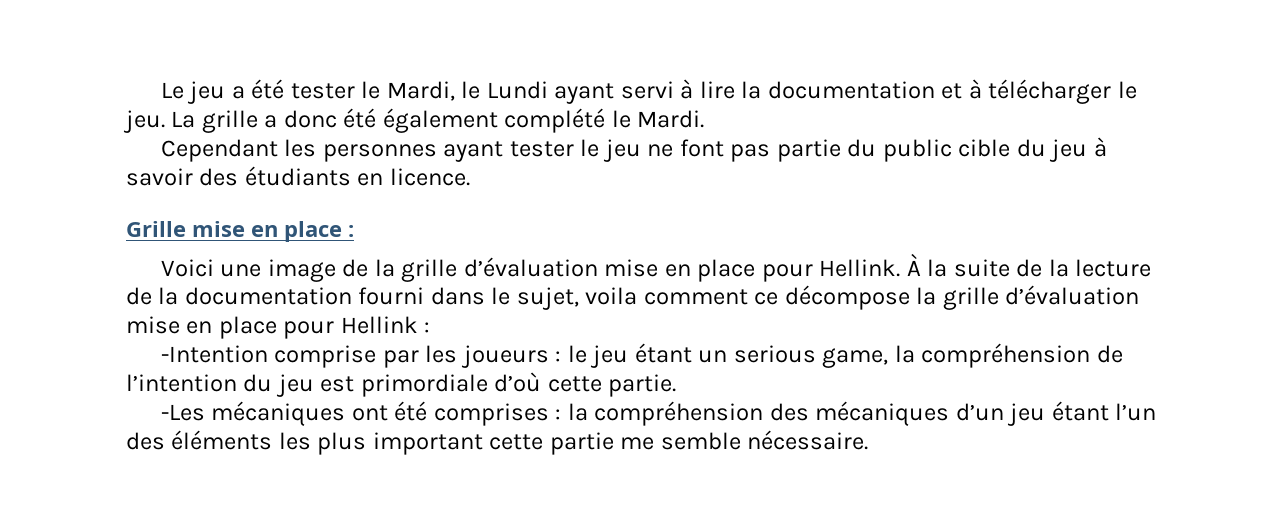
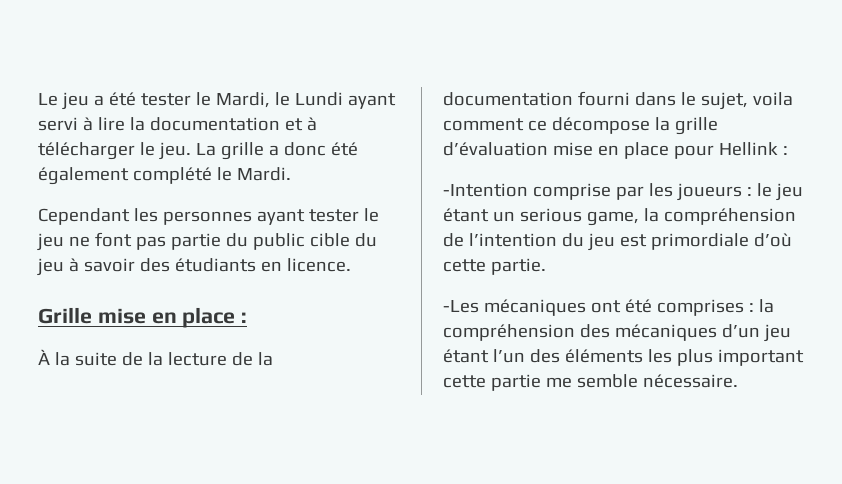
- Voici une image de la grille d’évaluation mise en place pour Hellink.

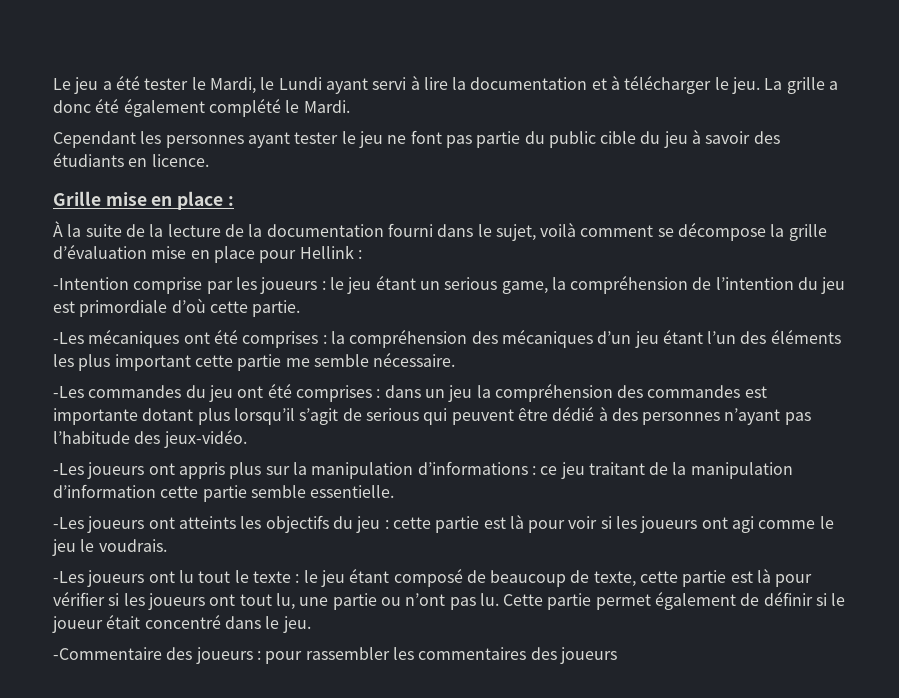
- À la suite de la lecture de la documentation fourni dans le sujet, voila comment ce décompose la grille d’évaluation mise en place pour Hellink :
+ À la suite de la lecture de la documentation fourni dans le sujet, voilà comment se décompose la grille d’évaluation mise en place pour Hellink :
+ -Les commandes du jeu ont été comprises : dans un jeu la compréhension des commandes est importante dotant plus lorsqu’il s’agit de serious qui peuvent être dédié à des personnes n’ayant pas l’habitude des jeux-vidéo.
+ -Les joueurs ont appris plus sur la manipulation d’informations : ce jeu traitant de la manipulation d’information cette partie semble essentielle.
+ -Les joueurs ont atteints les objectifs du jeu : cette partie est là pour voir si les joueurs ont agi comme le jeu le voudrais.
+ -Les joueurs ont lu tout le texte : le jeu étant composé de beaucoup de texte, cette partie est là pour vérifier si les joueurs ont tout lu, une partie ou n’ont pas lu. Cette partie permet également de définir si le joueur était concentré dans le jeu.
+ -Commentaire des joueurs : pour rassembler les commentaires des joueurs

